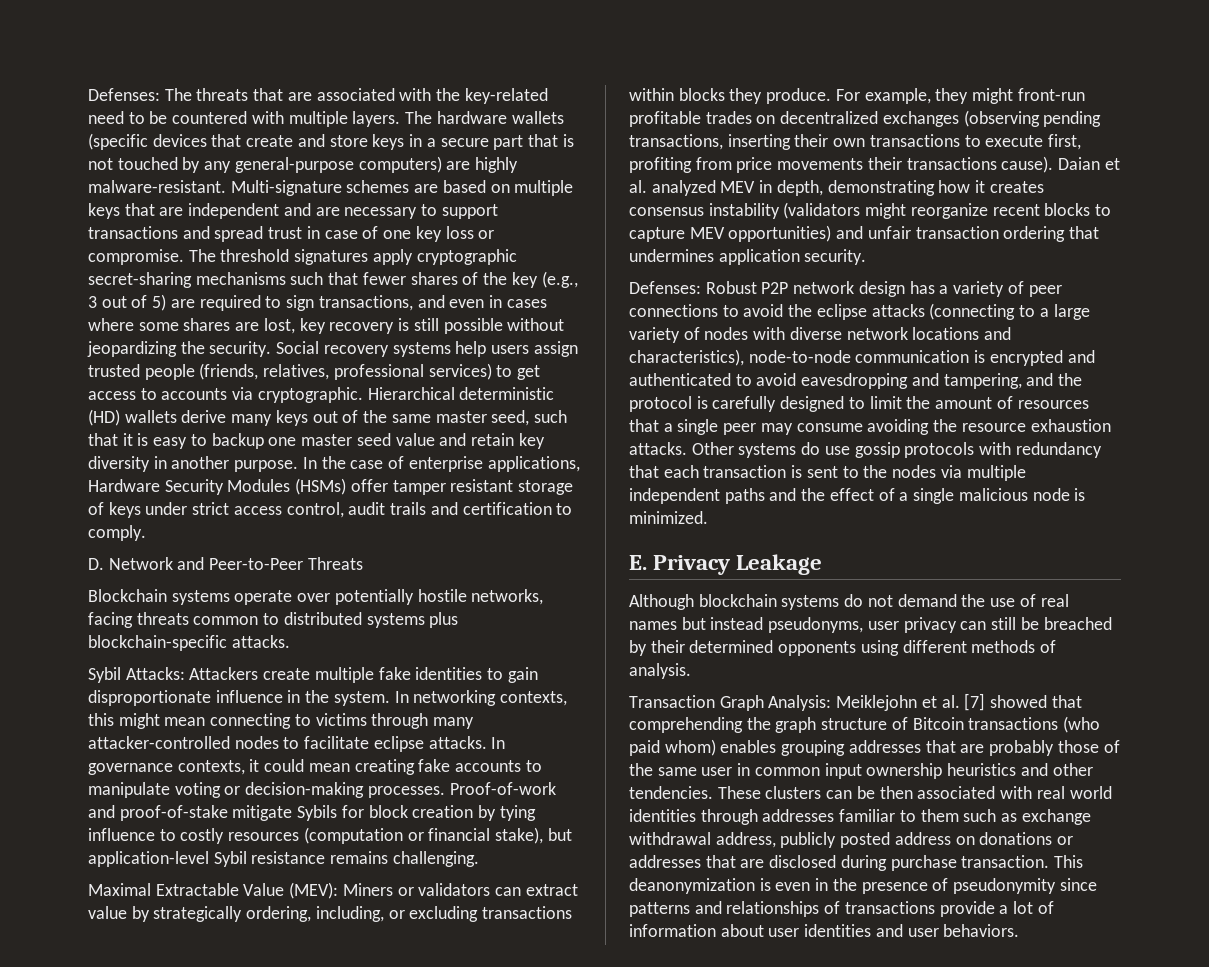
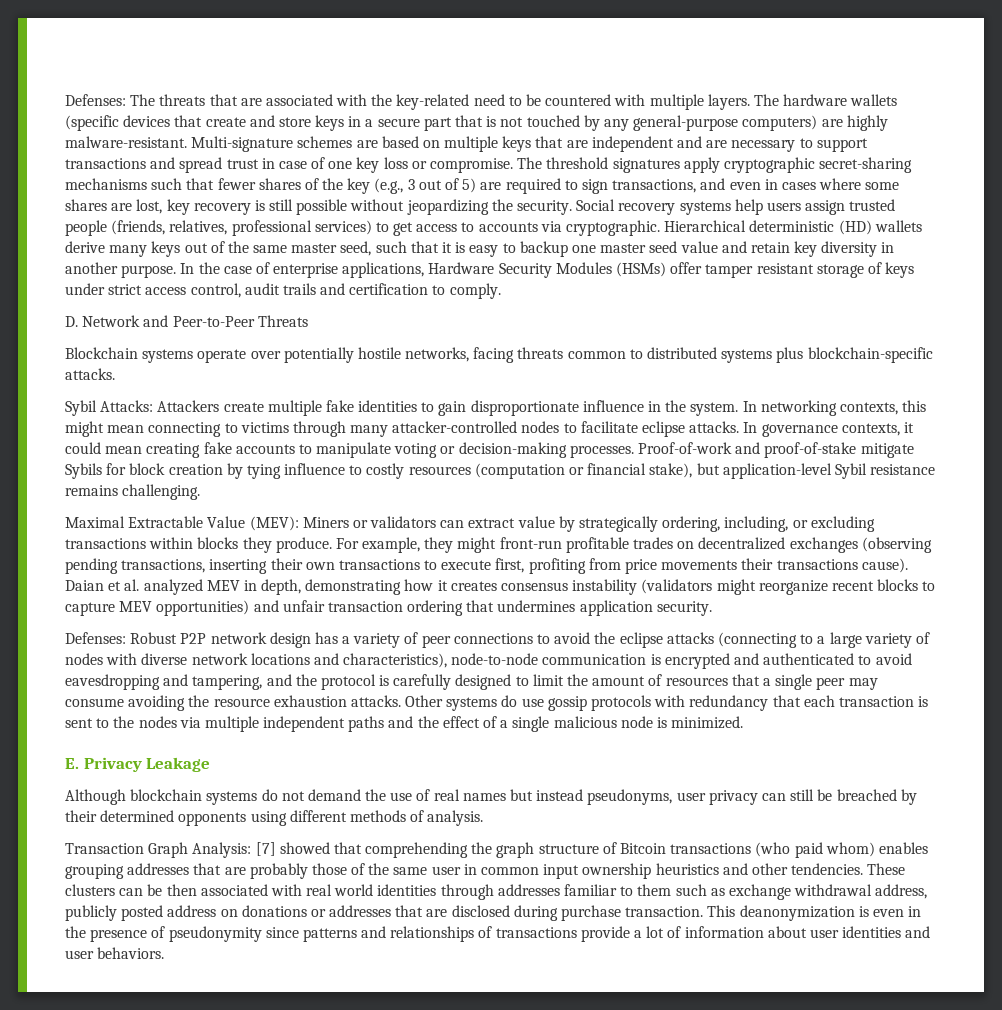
- Transaction Graph Analysis: Meiklejohn et al. [7] showed that comprehending the graph structure of Bitcoin transactions (who paid whom) enables grouping addresses that are probably those of the same user in common input ownership heuristics and other tendencies.
+ Transaction Graph Analysis: [7] showed that comprehending the graph structure of Bitcoin transactions (who paid whom) enables grouping addresses that are probably those of the same user in common input ownership heuristics and other tendencies.

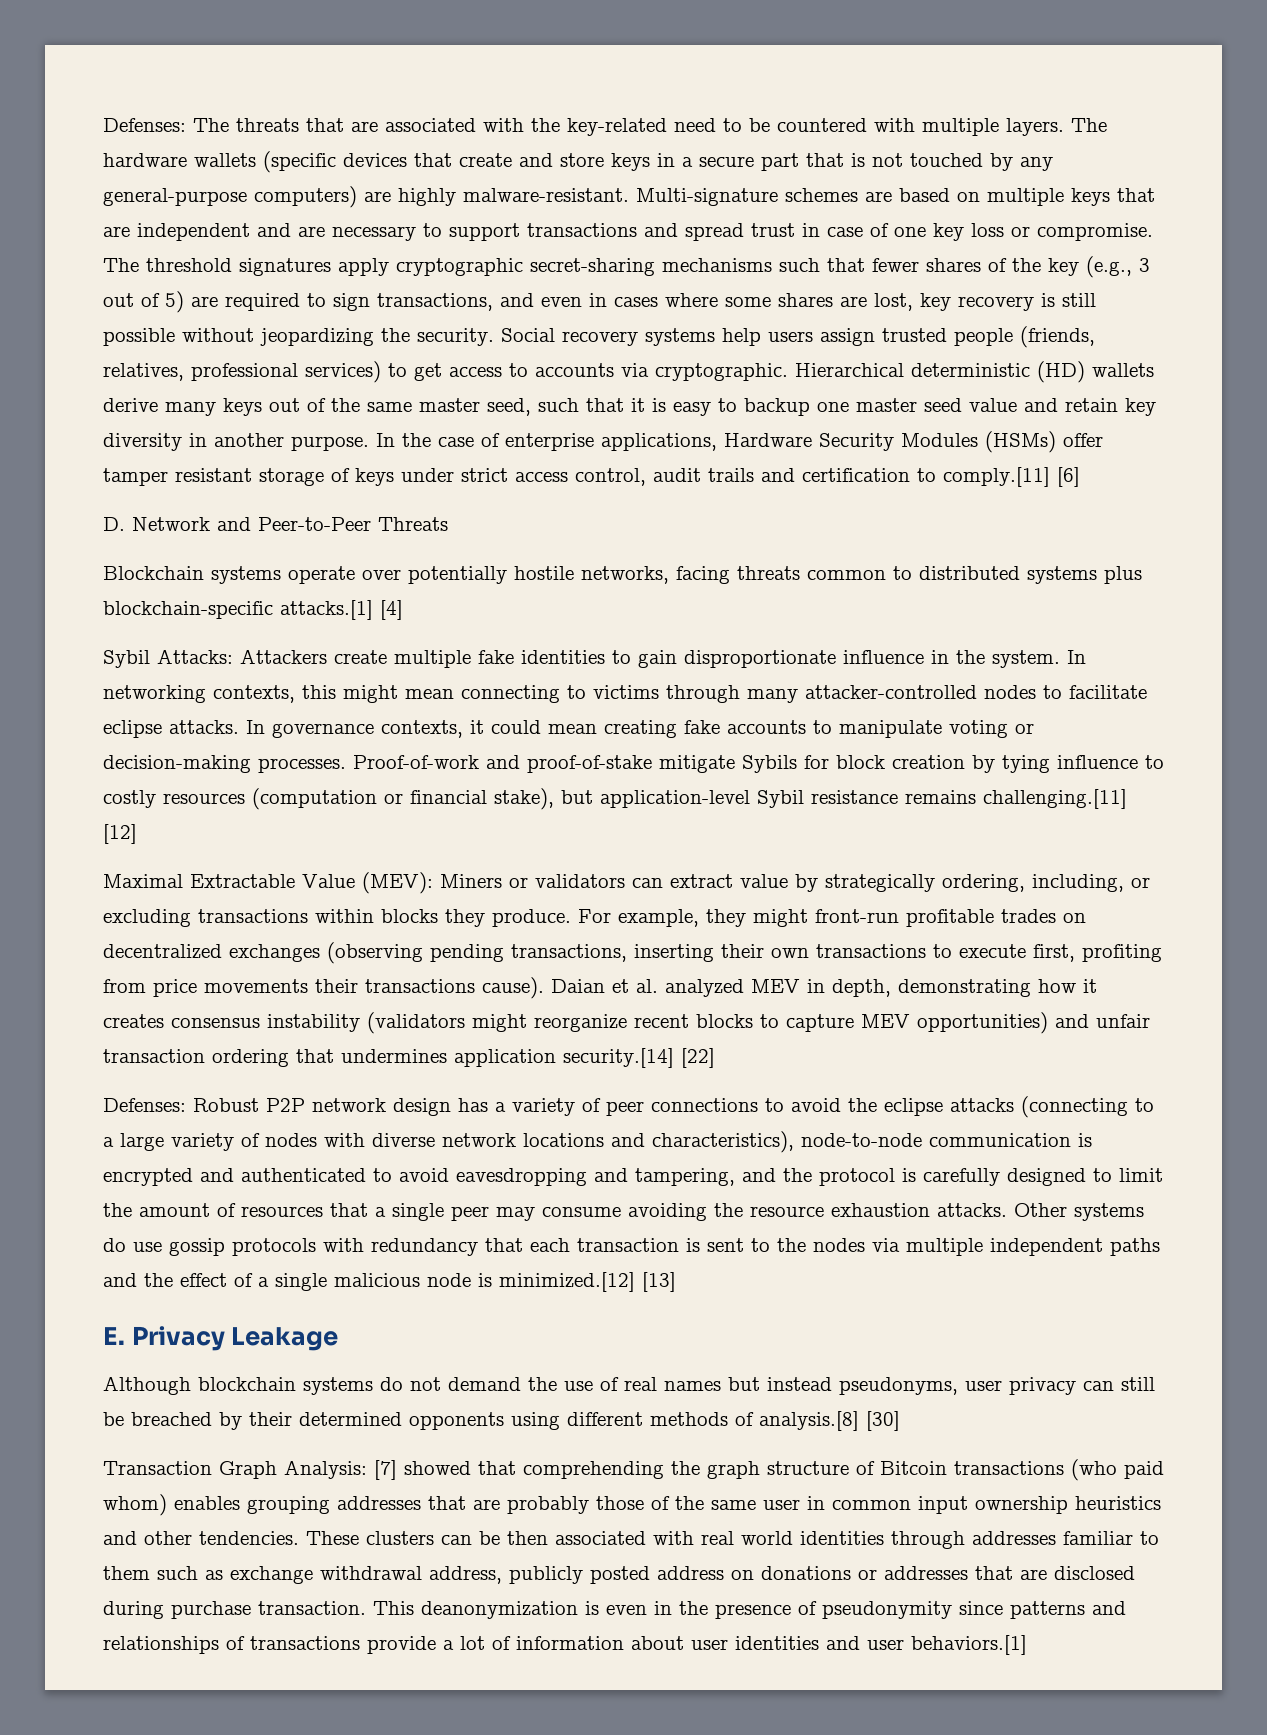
- In the case of enterprise applications, Hardware Security Modules (HSMs) offer tamper resistant storage of keys under strict access control, audit trails and certification to comply.
+ In the case of enterprise applications, Hardware Security Modules (HSMs) offer tamper resistant storage of keys under strict access control, audit trails and certification to comply.[11] [6]
- Blockchain systems operate over potentially hostile networks, facing threats common to distributed systems plus blockchain-specific attacks.
+ Blockchain systems operate over potentially hostile networks, facing threats common to distributed systems plus blockchain-specific attacks.[1] [4]
- Proof-of-work and proof-of-stake mitigate Sybils for block creation by tying influence to costly resources (computation or financial stake), but application-level Sybil resistance remains challenging.
+ Proof-of-work and proof-of-stake mitigate Sybils for block creation by tying influence to costly resources (computation or financial stake), but application-level Sybil resistance remains challenging.[11] [12]
- Daian et al. analyzed MEV in depth, demonstrating how it creates consensus instability (validators might reorganize recent blocks to capture MEV opportunities) and unfair transaction ordering that undermines application security.
+ Daian et al. analyzed MEV in depth, demonstrating how it creates consensus instability (validators might reorganize recent blocks to capture MEV opportunities) and unfair transaction ordering that undermines application security.[14] [22]
- Other systems do use gossip protocols with redundancy that each transaction is sent to the nodes via multiple independent paths and the effect of a single malicious node is minimized.
+ Other systems do use gossip protocols with redundancy that each transaction is sent to the nodes via multiple independent paths and the effect of a single malicious node is minimized.[12] [13]
- Although blockchain systems do not demand the use of real names but instead pseudonyms, user privacy can still be breached by their determined opponents using different methods of analysis.
+ Although blockchain systems do not demand the use of real names but instead pseudonyms, user privacy can still be breached by their determined opponents using different methods of analysis.[8] [30]
- This deanonymization is even in the presence of pseudonymity since patterns and relationships of transactions provide a lot of information about user identities and user behaviors.
+ This deanonymization is even in the presence of pseudonymity since patterns and relationships of transactions provide a lot of information about user identities and user behaviors.[1]

